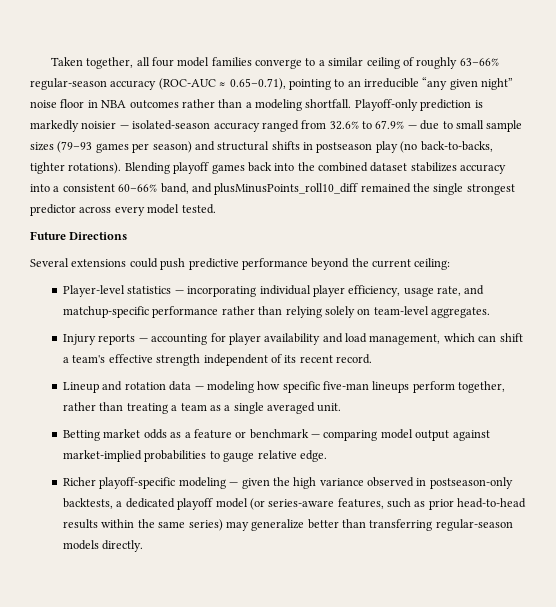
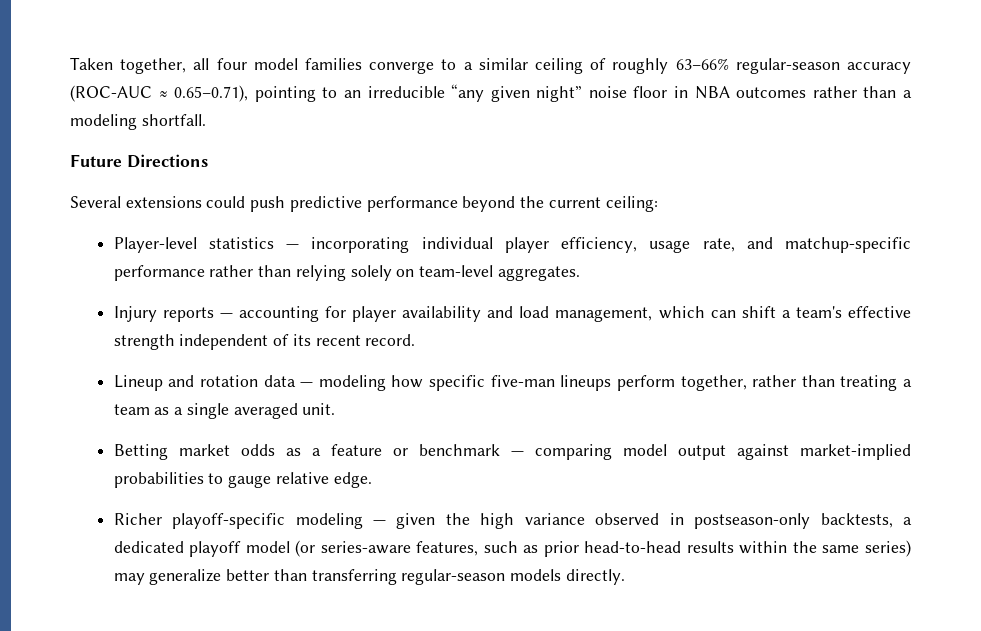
- Playoff-only prediction is markedly noisier — isolated-season accuracy ranged from 32.6% to 67.9% — due to small sample sizes (79–93 games per season) and structural shifts in postseason play (no back-to-backs, tighter rotations). Blending playoff games back into the combined dataset stabilizes accuracy into a consistent 60–66% band, and plusMinusPoints_roll10_diff remained the single strongest predictor across every model tested.

